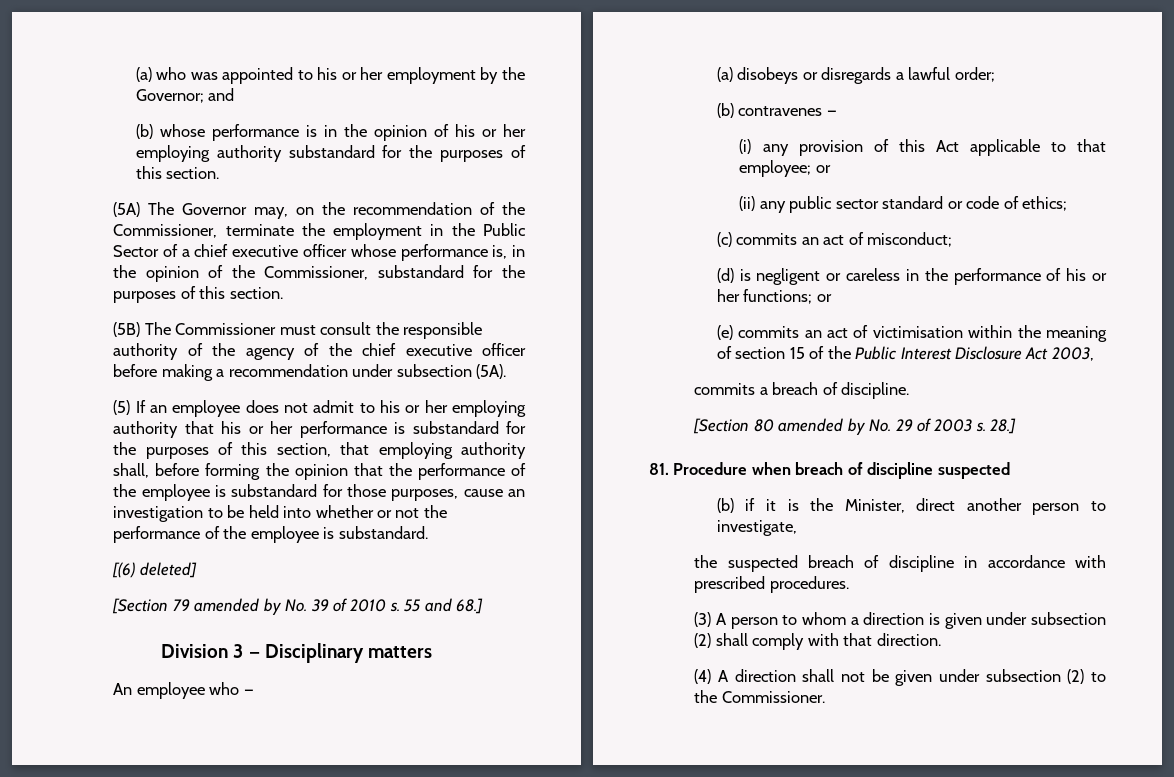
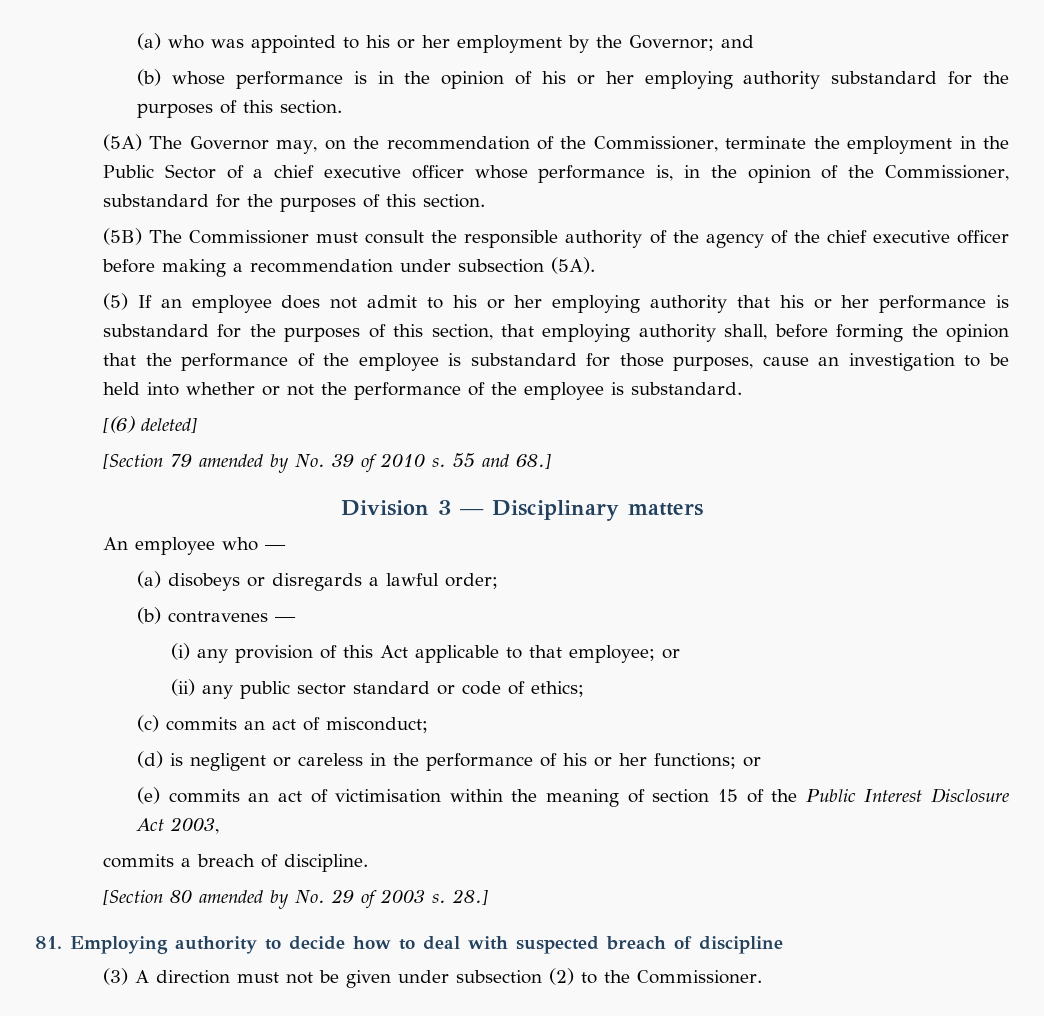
- 81. Procedure when breach of discipline suspected
- (b) if it is the Minister, direct another person to investigate,
- the suspected breach of discipline in accordance with prescribed procedures.
- (3) A person to whom a direction is given under subsection (2) shall comply with that direction.
- (4) A direction shall not be given under subsection (2) to the Commissioner.
+ 81. Employing authority to decide how to deal with suspected breach of discipline
+ (3) A direction must not be given under subsection (2) to the Commissioner.

